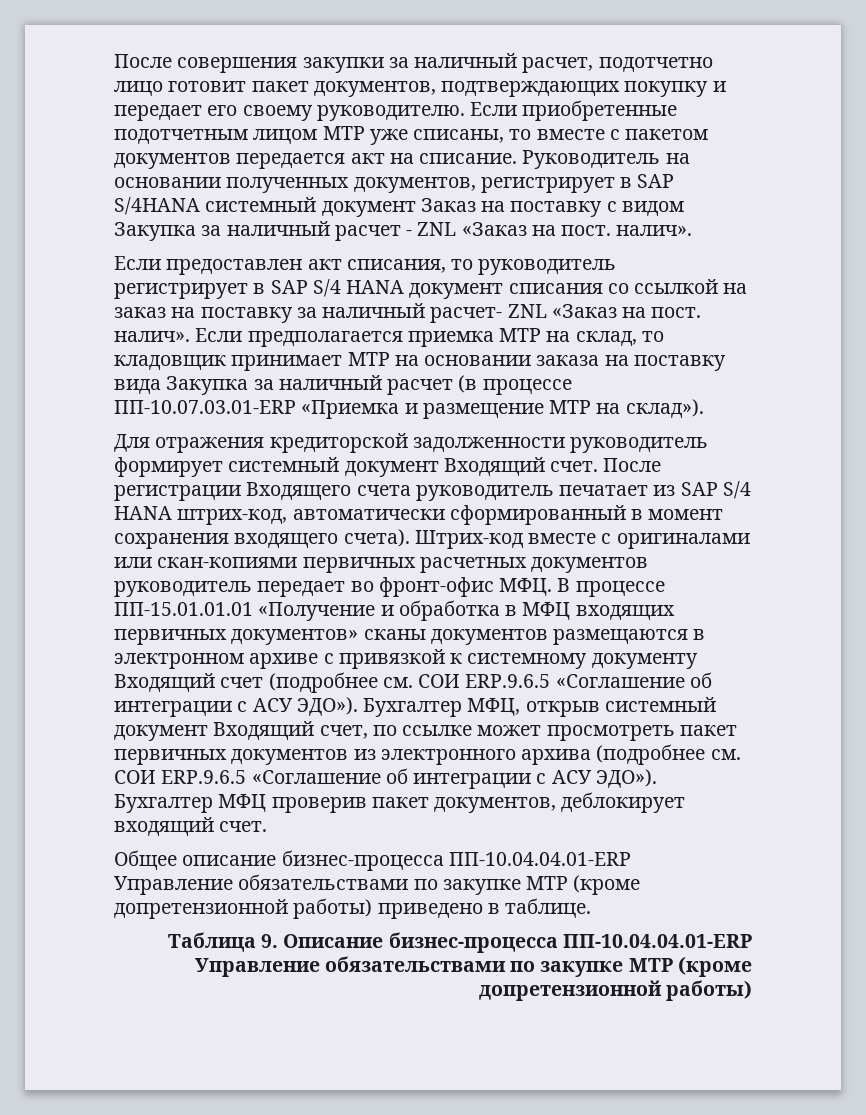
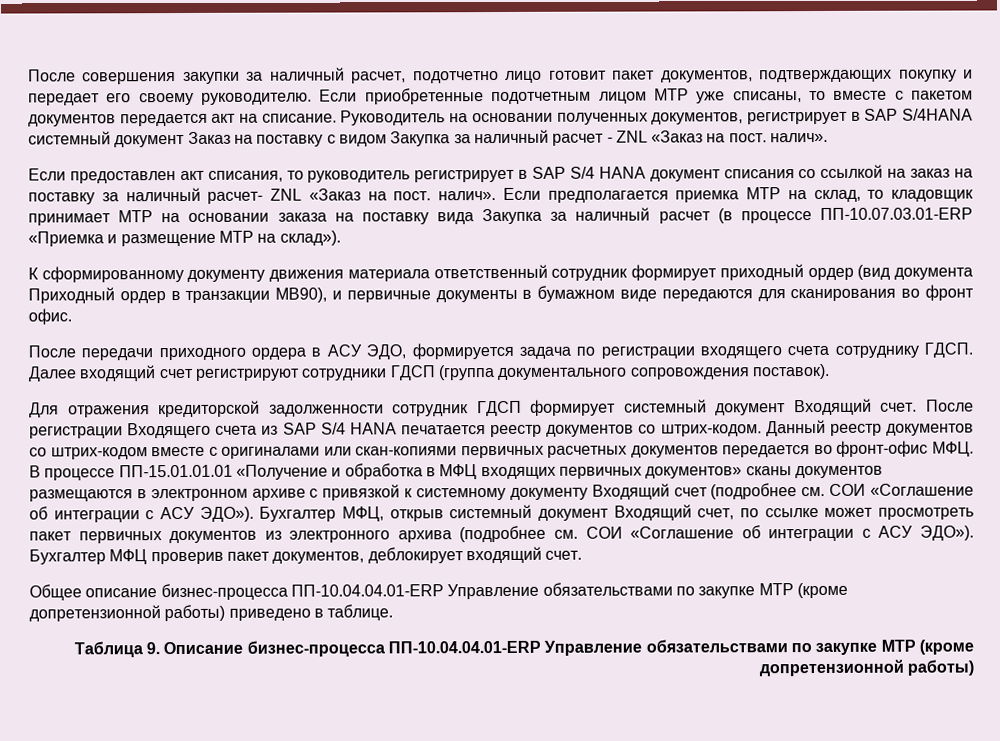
+ К сформированному документу движения материала ответственный сотрудник формирует приходный ордер (вид документа Приходный ордер в транзакции MB90), и первичные документы в бумажном виде передаются для сканирования во фронт офис.
+ После передачи приходного ордера в АСУ ЭДО, формируется задача по регистрации входящего счета сотруднику ГДСП. Далее входящий счет регистрируют сотрудники ГДСП (группа документального сопровождения поставок).
- Для отражения кредиторской задолженности руководитель формирует системный документ Входящий счет.
+ Для отражения кредиторской задолженности сотрудник ГДСП формирует системный документ Входящий счет.
- После регистрации Входящего счета руководитель печатает из SAP S/4 HANA штрих-код, автоматически сформированный в момент сохранения входящего счета). Штрих-код вместе с оригиналами или скан-копиями первичных расчетных документов руководитель передает во фронт-офис МФЦ. В процессе ПП-15.01.01.01 «Получение и обработка в МФЦ входящих первичных документов» сканы документов размещаются в электронном архиве с привязкой к системному документу Входящий счет (подробнее см. СОИ ERP.9.6.5 «Соглашение об интеграции с АСУ ЭДО»).
+ После регистрации Входящего счета из SAP S/4 HANA печатается реестр документов со штрих-кодом. Данный реестр документов со штрих-кодом вместе с оригиналами или скан-копиями первичных расчетных документов передается во фронт-офис МФЦ. В процессе ПП-15.01.01.01 «Получение и обработка в МФЦ входящих первичных документов» сканы документов размещаются в электронном архиве с привязкой к системному документу Входящий счет (подробнее см. СОИ «Соглашение об интеграции с АСУ ЭДО»).
- Бухгалтер МФЦ, открыв системный документ Входящий счет, по ссылке может просмотреть пакет первичных документов из электронного архива (подробнее см. СОИ ERP.9.6.5 «Соглашение об интеграции с АСУ ЭДО»).
+ Бухгалтер МФЦ, открыв системный документ Входящий счет, по ссылке может просмотреть пакет первичных документов из электронного архива (подробнее см. СОИ «Соглашение об интеграции с АСУ ЭДО»).

